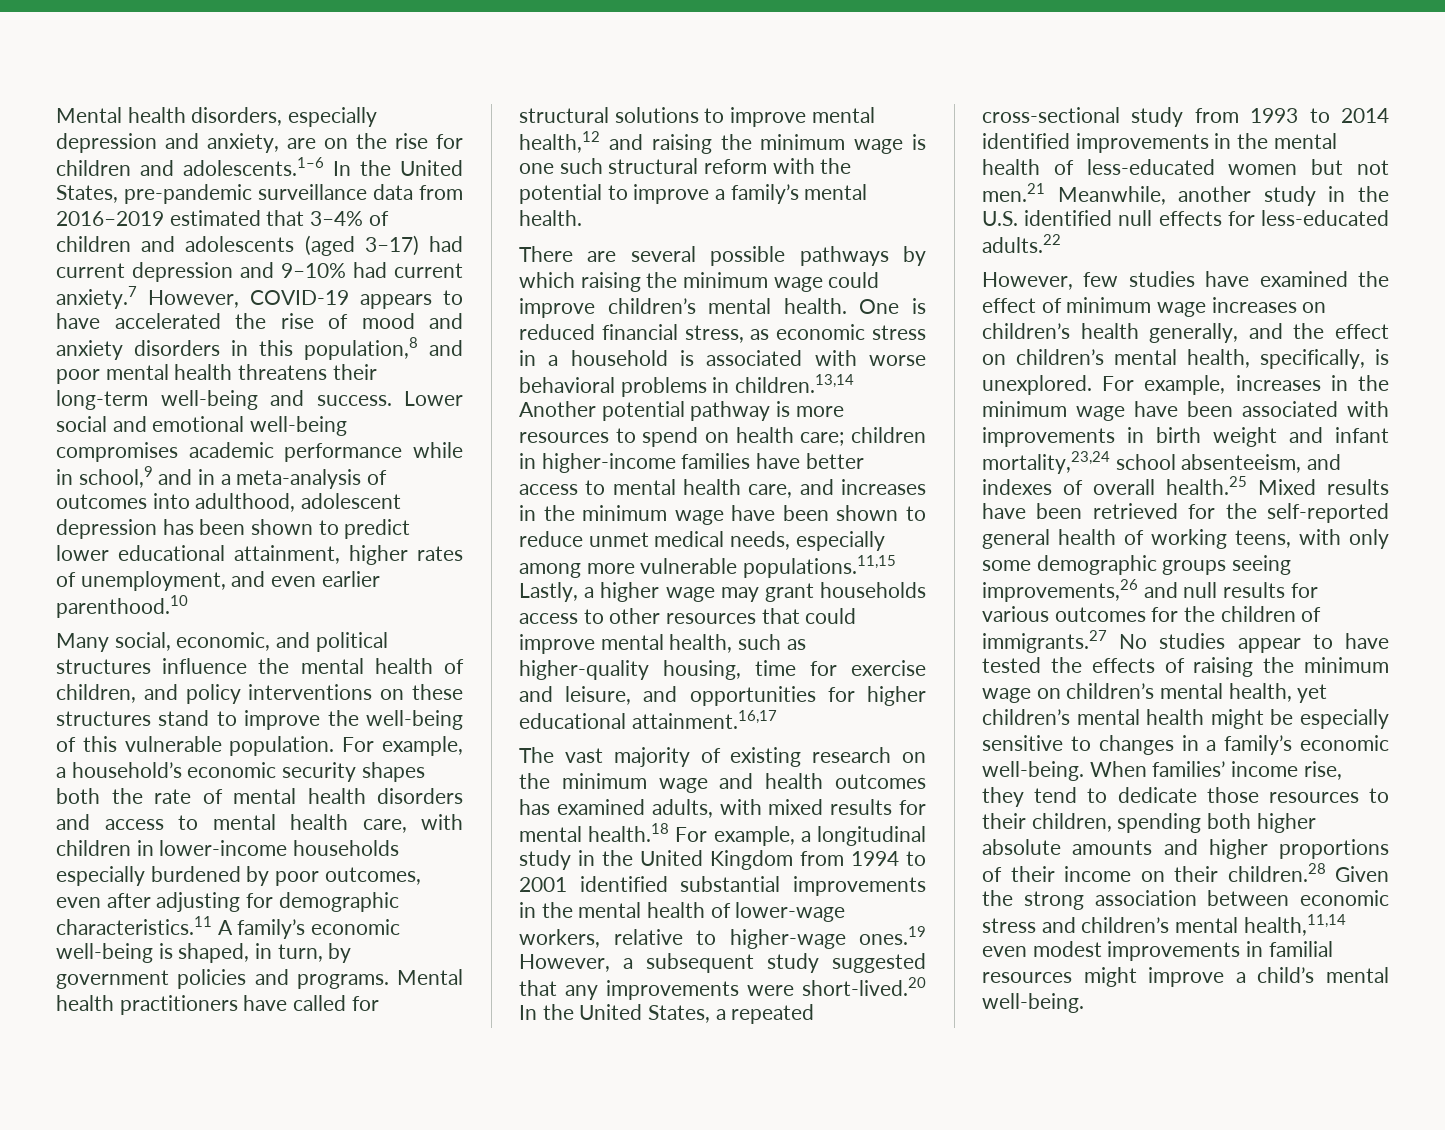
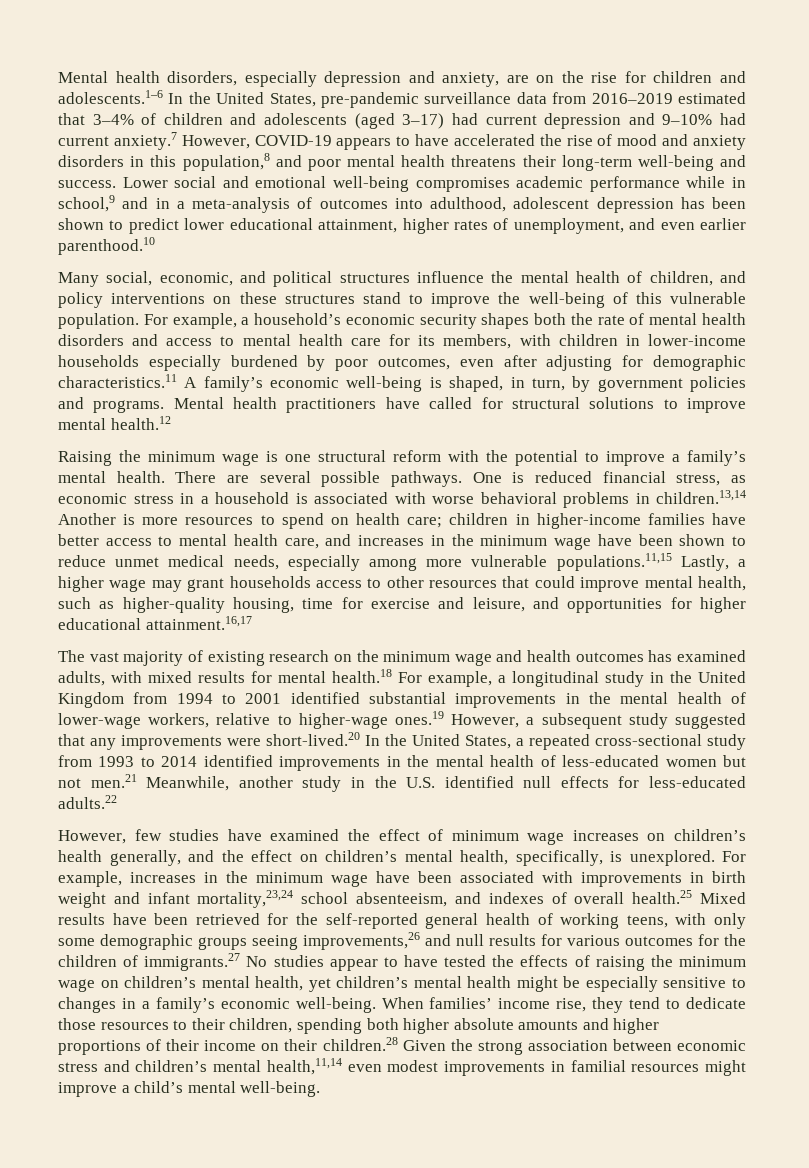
- For example, a household’s economic security shapes both the rate of mental health disorders and access to mental health care, with children in lower-income households especially burdened by poor outcomes, even after adjusting for demographic characteristics.11 A family’s economic well-being is shaped, in turn, by government policies and programs.
+ For example, a household’s economic security shapes both the rate of mental health disorders and access to mental health care for its members, with children in lower-income households especially burdened by poor outcomes, even after adjusting for demographic characteristics.11 A family’s economic well-being is shaped, in turn, by government policies and programs.
- Mental health practitioners have called for structural solutions to improve mental health,12 and raising the minimum wage is one such structural reform with the potential to improve a family’s mental health.
- There are several possible pathways by which raising the minimum wage could improve children’s mental health.
+ Mental health practitioners have called for structural solutions to improve mental health.12
+ Raising the minimum wage is one structural reform with the potential to improve a family’s mental health. There are several possible pathways.
- One is reduced financial stress, as economic stress in a household is associated with worse behavioral problems in children.13,14 Another potential pathway is more resources to spend on health care;
+ One is reduced financial stress, as economic stress in a household is associated with worse behavioral problems in children.13,14 Another is more resources to spend on health care;

